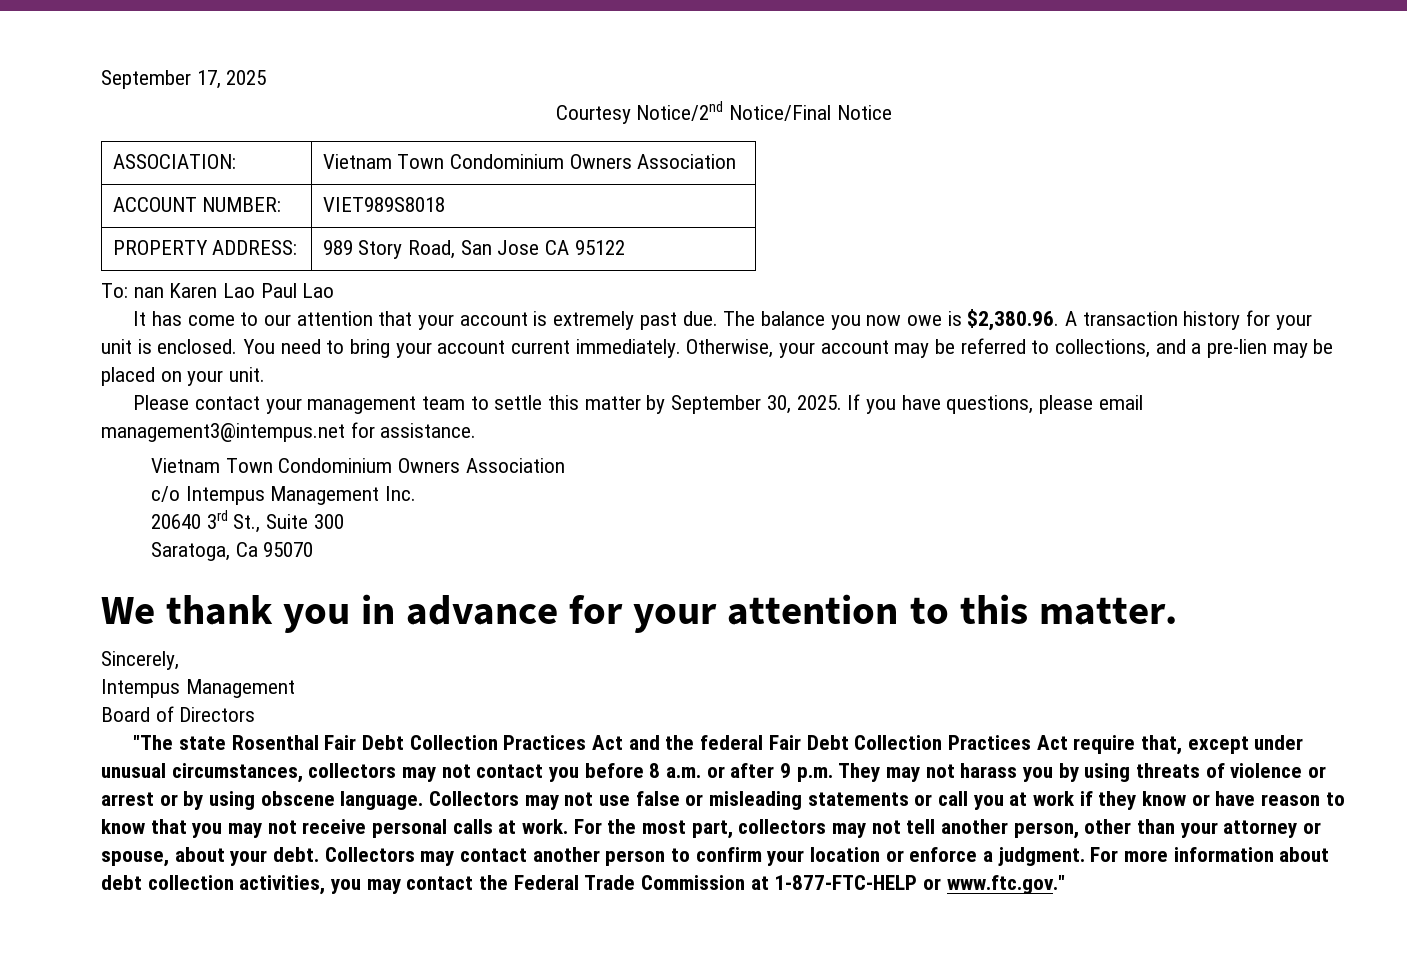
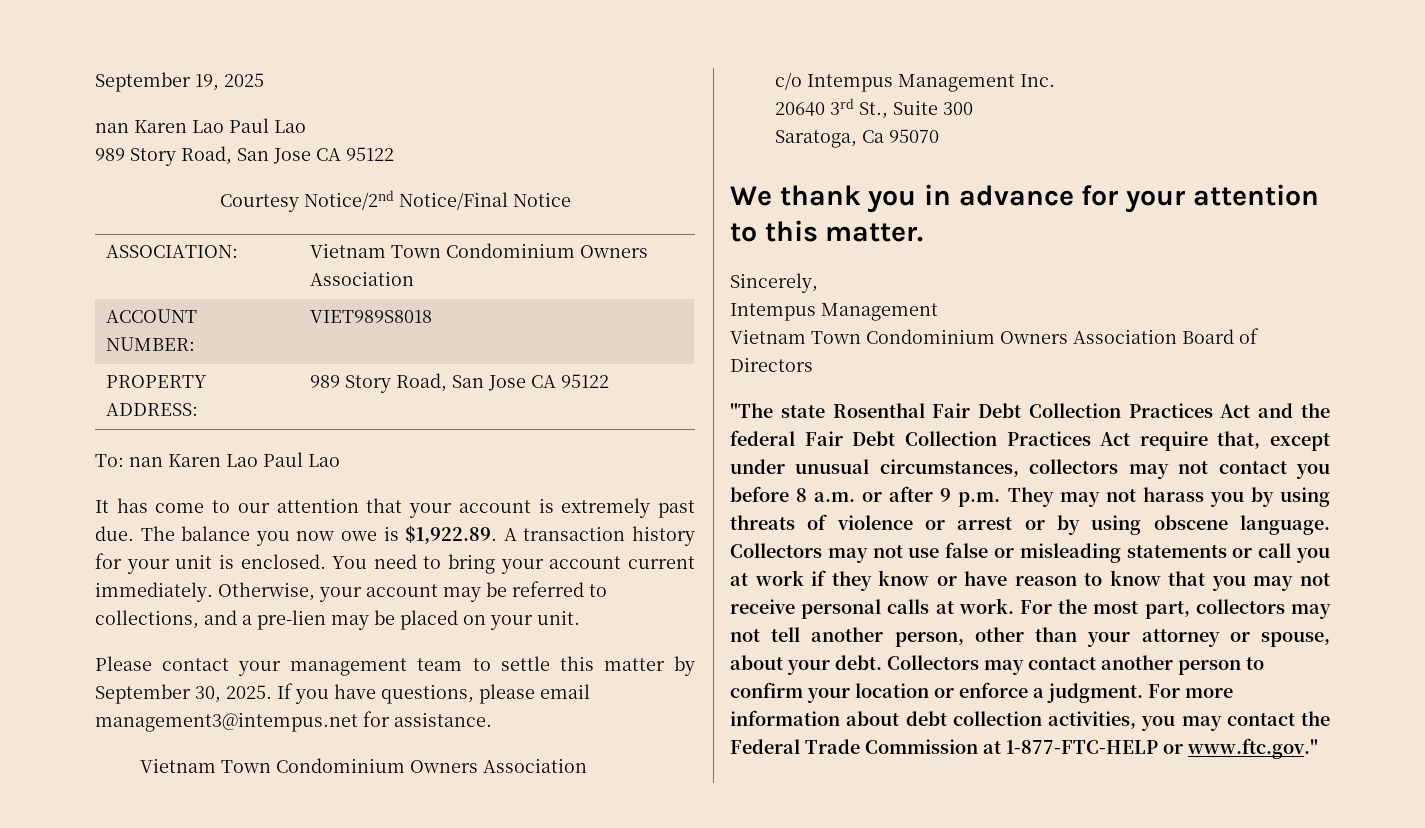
- September 17, 2025
+ September 19, 2025
+ nan Karen Lao Paul Lao
+ 989 Story Road, San Jose CA 95122
- The balance you now owe is $2,380.96. A transaction history for your unit is enclosed.
+ The balance you now owe is $1,922.89. A transaction history for your unit is enclosed.
- Board of Directors
+ Vietnam Town Condominium Owners Association Board of Directors

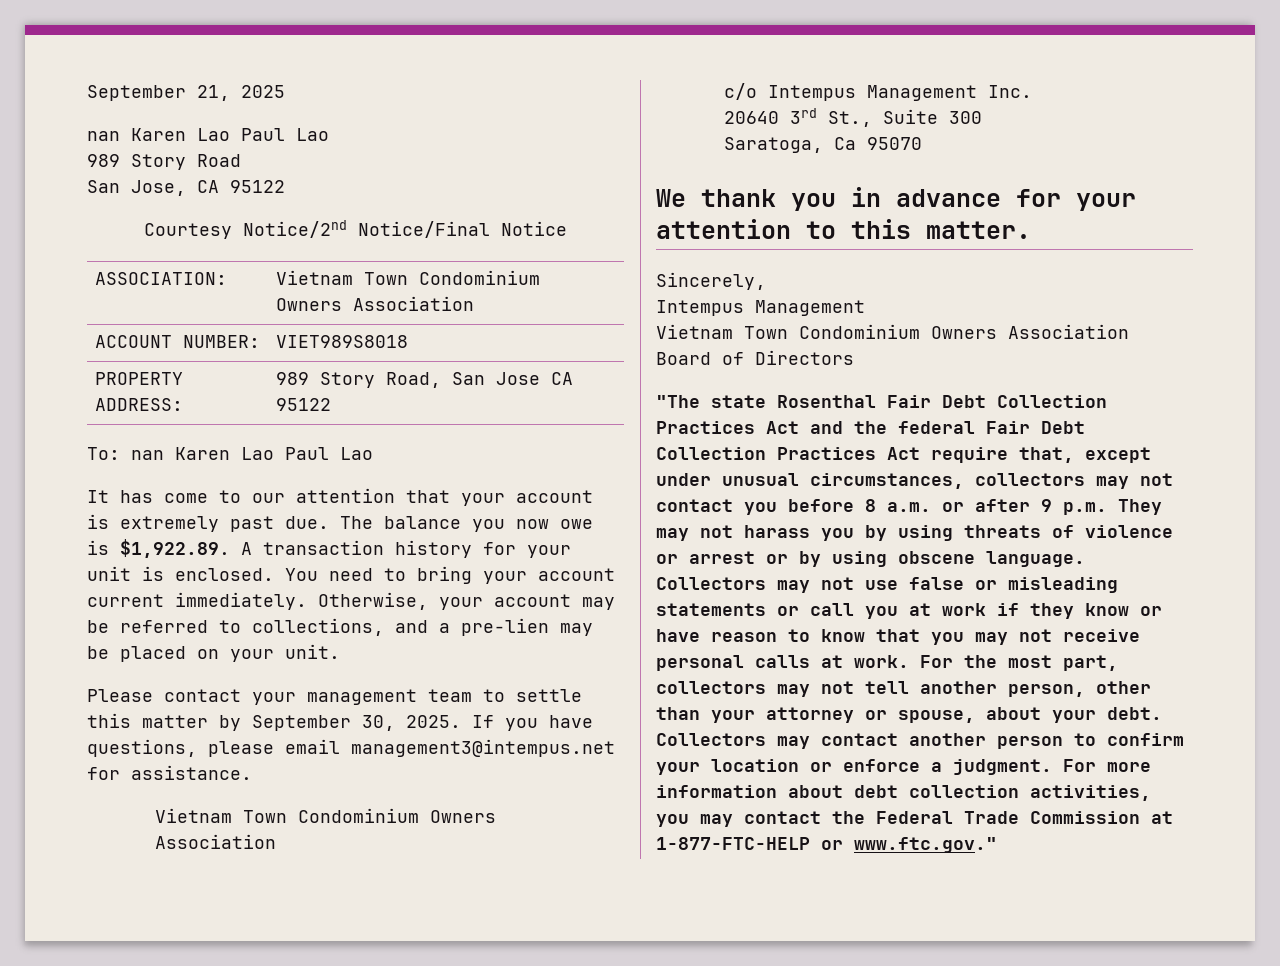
- September 19, 2025
+ September 21, 2025
  nan Karen Lao Paul Lao
- 989 Story Road, San Jose CA 95122
+ 989 Story Road
+ San Jose, CA 95122

